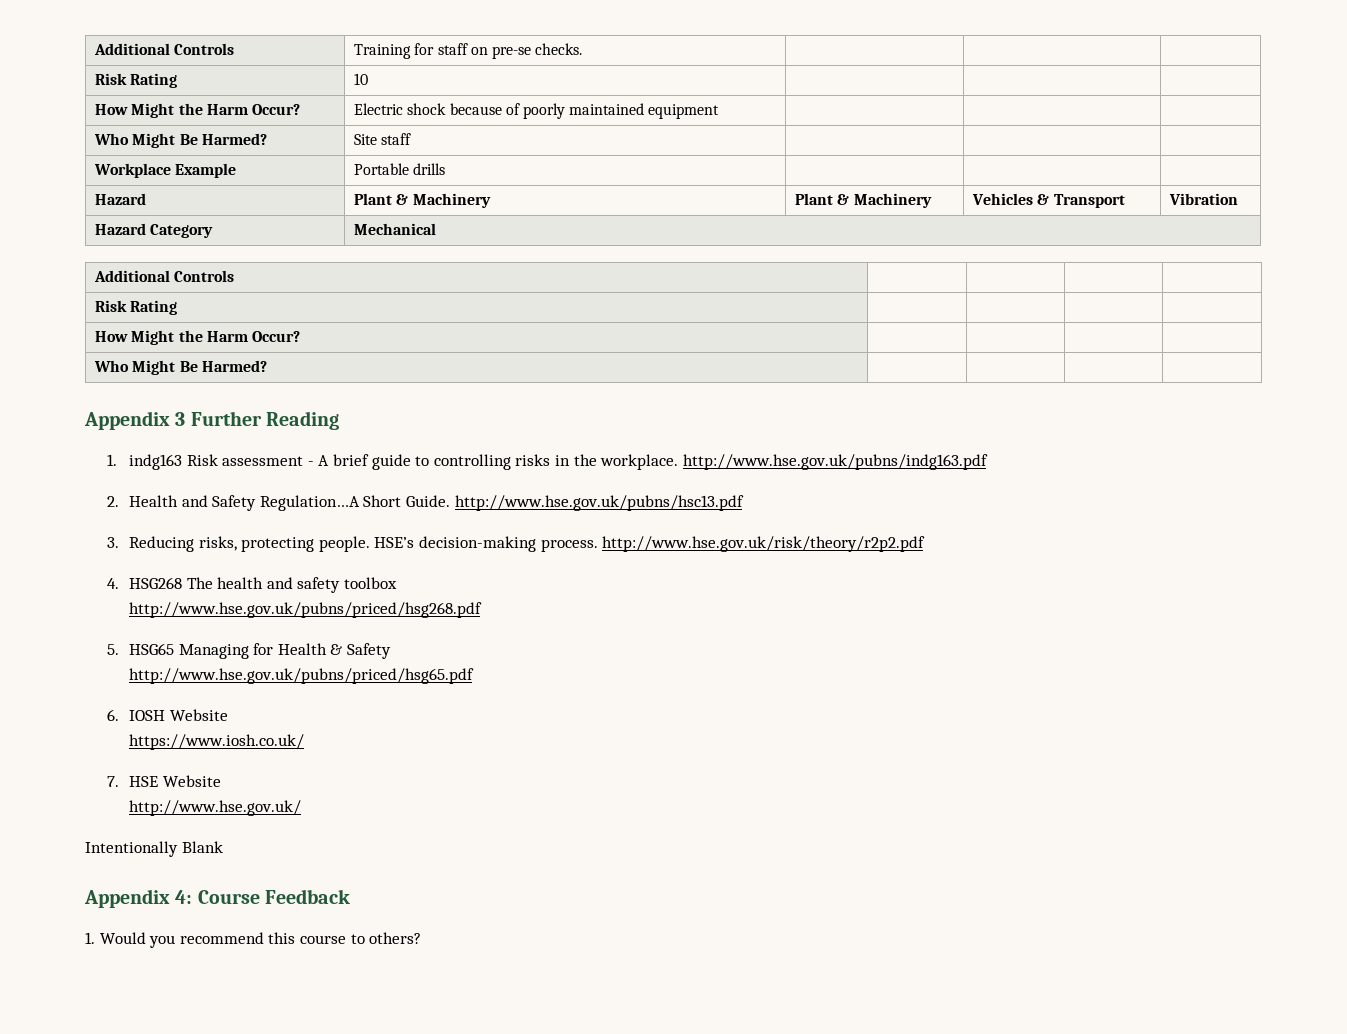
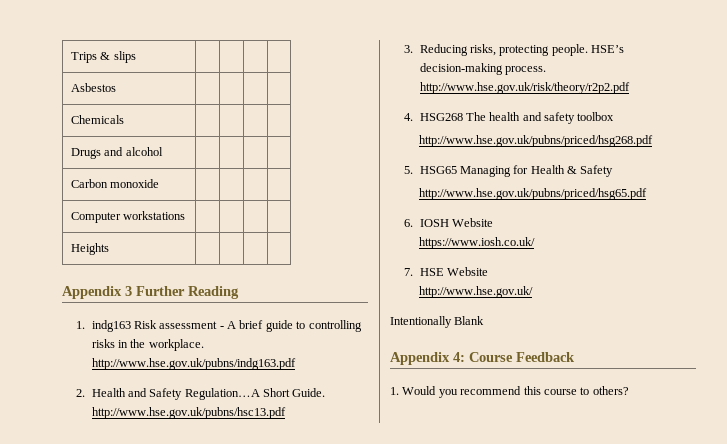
- Additional Controls | Training for staff on pre-se checks. | | |
- Risk Rating | 10 | | |
- How Might the Harm Occur? | Electric shock because of poorly maintained equipment | | |
- Who Might Be Harmed? | Site staff | | |
- Workplace Example | Portable drills | | |
- Hazard | Plant & Machinery | Plant & Machinery | Vehicles & Transport | Vibration
- Hazard Category | Mechanical
- Additional Controls | | | |
- Risk Rating | | | |
- How Might the Harm Occur? | | | |
- Who Might Be Harmed? | | | |
+ Trips & slips | | | |
+ Asbestos | | | |
+ Chemicals | | | |
+ Drugs and alcohol | | | |
+ Carbon monoxide | | | |
+ Computer workstations | | | |
+ Heights | | | |

